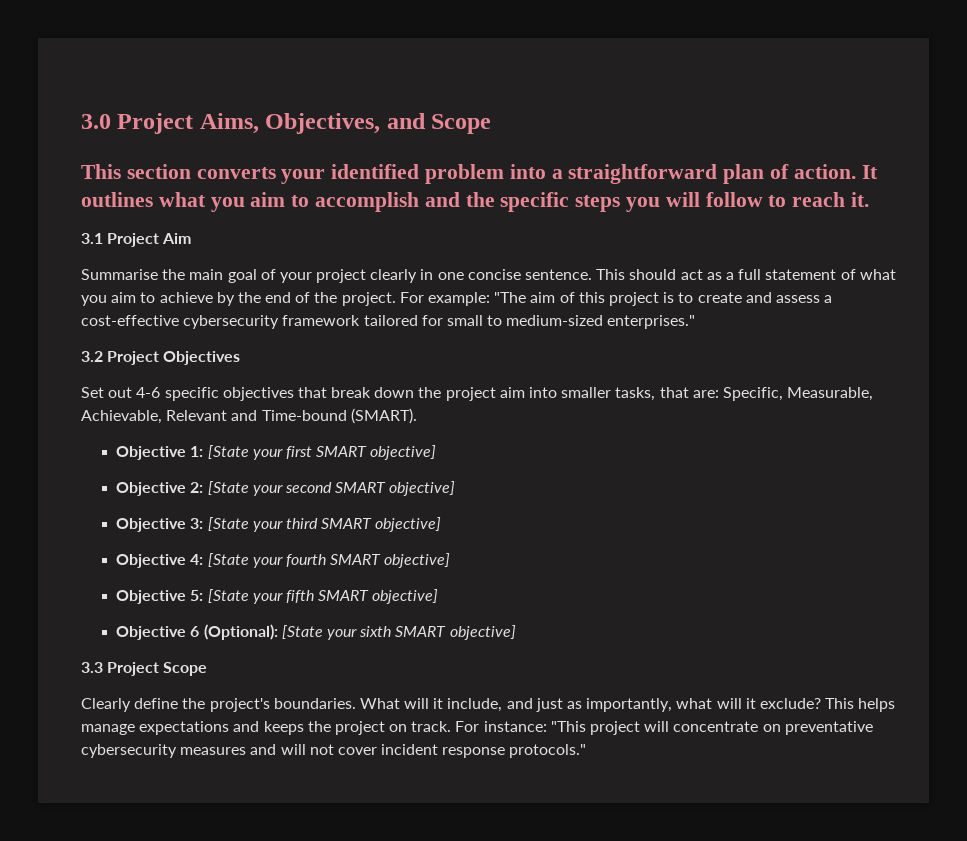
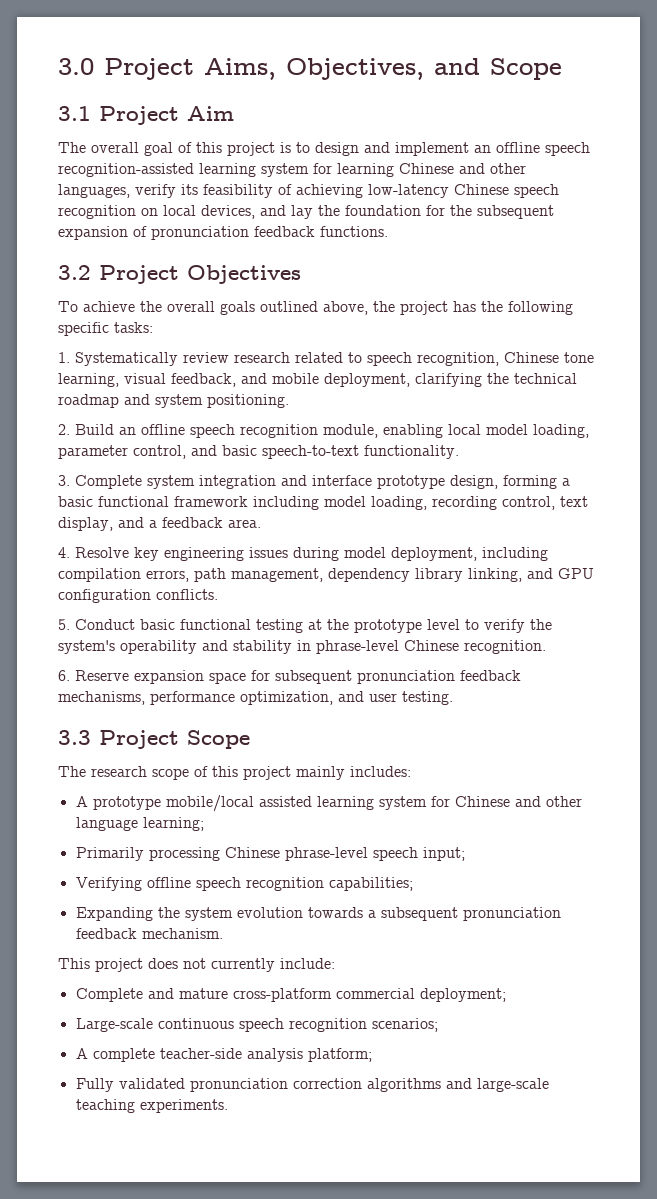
- This section converts your identified problem into a straightforward plan of action. It outlines what you aim to accomplish and the specific steps you will follow to reach it.
  3.1 Project Aim
- Summarise the main goal of your project clearly in one concise sentence. This should act as a full statement of what you aim to achieve by the end of the project. For example: "The aim of this project is to create and assess a cost-effective cybersecurity framework tailored for small to medium-sized enterprises."
+ The overall goal of this project is to design and implement an offline speech recognition-assisted learning system for learning Chinese and other languages, verify its feasibility of achieving low-latency Chinese speech recognition on local devices, and lay the foundation for the subsequent expansion of pronunciation feedback functions.
  3.2 Project Objectives
- Set out 4-6 specific objectives that break down the project aim into smaller tasks, that are: Specific, Measurable, Achievable, Relevant and Time-bound (SMART).
- Objective 1: [State your first SMART objective]
- Objective 2: [State your second SMART objective]
- Objective 3: [State your third SMART objective]
- Objective 4: [State your fourth SMART objective]
- Objective 5: [State your fifth SMART objective]
- Objective 6 (Optional): [State your sixth SMART objective]
+ To achieve the overall goals outlined above, the project has the following specific tasks:
+ 1. Systematically review research related to speech recognition, Chinese tone learning, visual feedback, and mobile deployment, clarifying the technical roadmap and system positioning.
+ 2. Build an offline speech recognition module, enabling local model loading, parameter control, and basic speech-to-text functionality.
+ 3. Complete system integration and interface prototype design, forming a basic functional framework including model loading, recording control, text display, and a feedback area.
+ 4. Resolve key engineering issues during model deployment, including compilation errors, path management, dependency library linking, and GPU configuration conflicts.
+ 5. Conduct basic functional testing at the prototype level to verify the system's operability and stability in phrase-level Chinese recognition.
+ 6. Reserve expansion space for subsequent pronunciation feedback mechanisms, performance optimization, and user testing.
  3.3 Project Scope
- Clearly define the project's boundaries. What will it include, and just as importantly, what will it exclude? This helps manage expectations and keeps the project on track. For instance: "This project will concentrate on preventative cybersecurity measures and will not cover incident response protocols."
+ The research scope of this project mainly includes:
+ A prototype mobile/local assisted learning system for Chinese and other language learning;
+ Primarily processing Chinese phrase-level speech input;
+ Verifying offline speech recognition capabilities;
+ Expanding the system evolution towards a subsequent pronunciation feedback mechanism.
+ This project does not currently include:
+ Complete and mature cross-platform commercial deployment;
+ Large-scale continuous speech recognition scenarios;
+ A complete teacher-side analysis platform;
+ Fully validated pronunciation correction algorithms and large-scale teaching experiments.

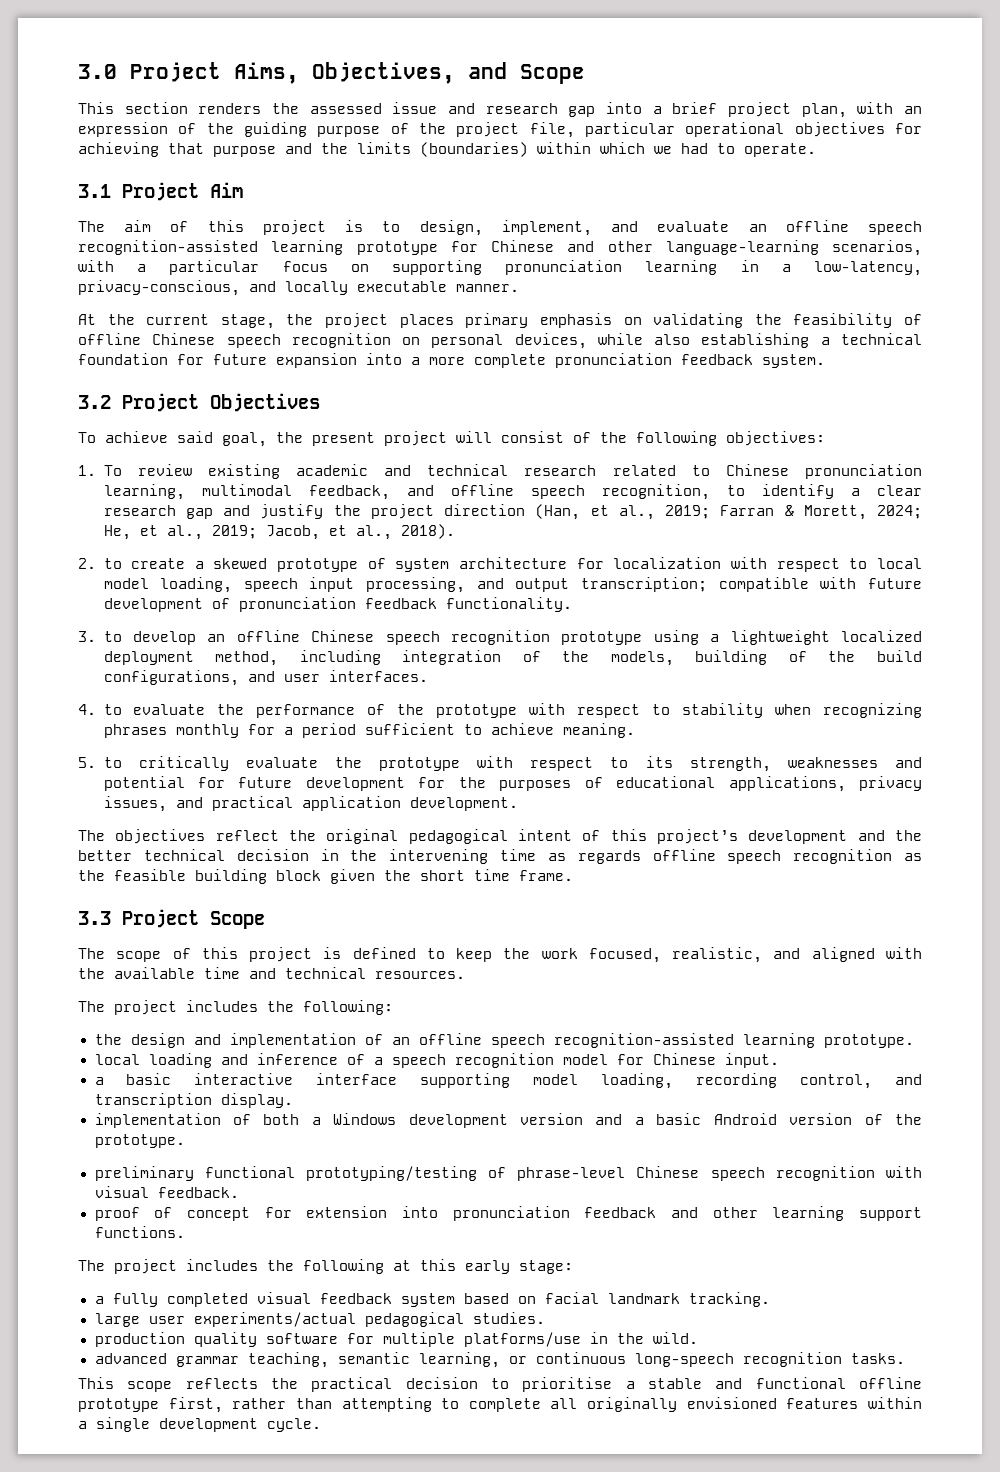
+ This section renders the assessed issue and research gap into a brief project plan, with an expression of the guiding purpose of the project file, particular operational objectives for achieving that purpose and the limits (boundaries) within which we had to operate.
- The overall goal of this project is to design and implement an offline speech recognition-assisted learning system for learning Chinese and other languages, verify its feasibility of achieving low-latency Chinese speech recognition on local devices, and lay the foundation for the subsequent expansion of pronunciation feedback functions.
+ The aim of this project is to design, implement, and evaluate an offline speech recognition-assisted learning prototype for Chinese and other language-learning scenarios, with a particular focus on supporting pronunciation learning in a low-latency, privacy-conscious, and locally executable manner.
+ At the current stage, the project places primary emphasis on validating the feasibility of offline Chinese speech recognition on personal devices, while also establishing a technical foundation for future expansion into a more complete pronunciation feedback system.
- To achieve the overall goals outlined above, the project has the following specific tasks:
- 1. Systematically review research related to speech recognition, Chinese tone learning, visual feedback, and mobile deployment, clarifying the technical roadmap and system positioning.
- 2. Build an offline speech recognition module, enabling local model loading, parameter control, and basic speech-to-text functionality.
- 3. Complete system integration and interface prototype design, forming a basic functional framework including model loading, recording control, text display, and a feedback area.
- 4. Resolve key engineering issues during model deployment, including compilation errors, path management, dependency library linking, and GPU configuration conflicts.
- 5. Conduct basic functional testing at the prototype level to verify the system's operability and stability in phrase-level Chinese recognition.
- 6. Reserve expansion space for subsequent pronunciation feedback mechanisms, performance optimization, and user testing.
+ To achieve said goal, the present project will consist of the following objectives:
+ 1. To review existing academic and technical research related to Chinese pronunciation learning, multimodal feedback, and offline speech recognition, to identify a clear research gap and justify the project direction (Han, et al., 2019; Farran & Morett, 2024; He, et al., 2019; Jacob, et al., 2018).
+ 2. to create a skewed prototype of system architecture for localization with respect to local model loading, speech input processing, and output transcription; compatible with future development of pronunciation feedback functionality.
+ 3. to develop an offline Chinese speech recognition prototype using a lightweight localized deployment method, including integration of the models, building of the build configurations, and user interfaces.
+ 4. to evaluate the performance of the prototype with respect to stability when recognizing phrases monthly for a period sufficient to achieve meaning.
+ 5. to critically evaluate the prototype with respect to its strength, weaknesses and potential for future development for the purposes of educational applications, privacy issues, and practical application development.
+ The objectives reflect the original pedagogical intent of this project’s development and the better technical decision in the intervening time as regards offline speech recognition as the feasible building block given the short time frame.
- The research scope of this project mainly includes:
- A prototype mobile/local assisted learning system for Chinese and other language learning;
- Primarily processing Chinese phrase-level speech input;
- Verifying offline speech recognition capabilities;
- Expanding the system evolution towards a subsequent pronunciation feedback mechanism.
- This project does not currently include:
- Complete and mature cross-platform commercial deployment;
- Large-scale continuous speech recognition scenarios;
- A complete teacher-side analysis platform;
- Fully validated pronunciation correction algorithms and large-scale teaching experiments.
+ The scope of this project is defined to keep the work focused, realistic, and aligned with the available time and technical resources.
+ The project includes the following:
+ the design and implementation of an offline speech recognition-assisted learning prototype.
+ local loading and inference of a speech recognition model for Chinese input.
+ a basic interactive interface supporting model loading, recording control, and transcription display.
+ implementation of both a Windows development version and a basic Android version of the prototype.
+ preliminary functional prototyping/testing of phrase-level Chinese speech recognition with visual feedback.
+ proof of concept for extension into pronunciation feedback and other learning support functions.
+ The project includes the following at this early stage:
+ a fully completed visual feedback system based on facial landmark tracking.
+ large user experiments/actual pedagogical studies.
+ production quality software for multiple platforms/use in the wild.
+ advanced grammar teaching, semantic learning, or continuous long-speech recognition tasks.
+ This scope reflects the practical decision to prioritise a stable and functional offline prototype first, rather than attempting to complete all originally envisioned features within a single development cycle.

